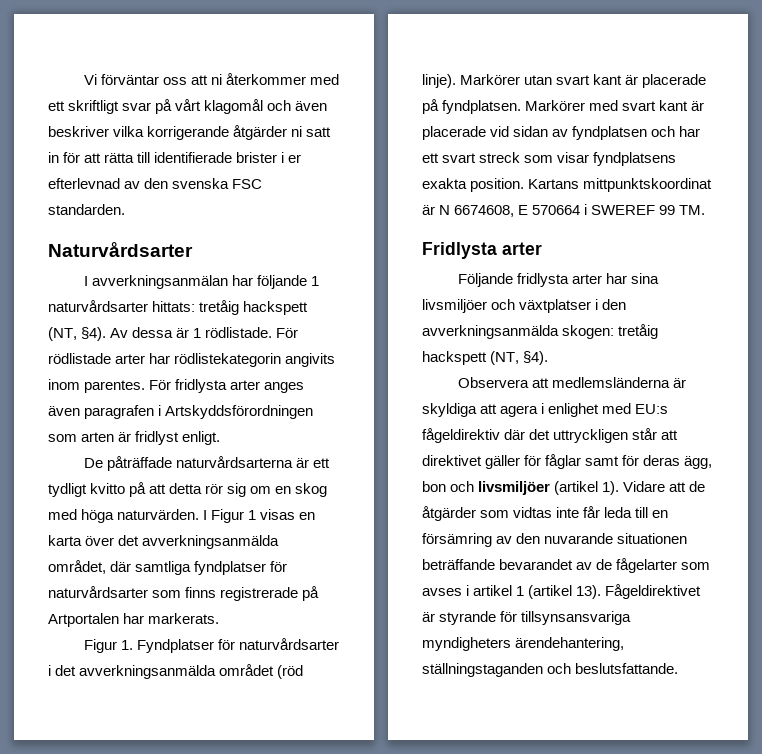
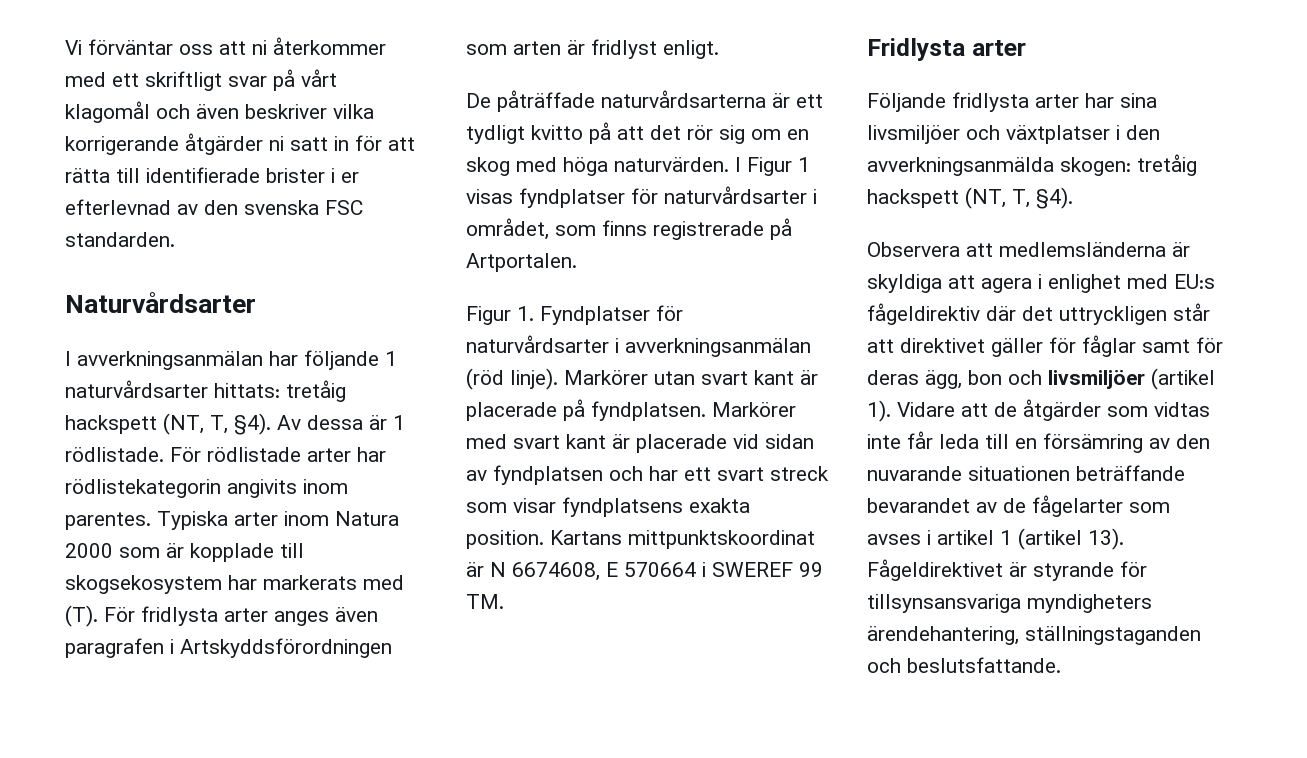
- I avverkningsanmälan har följande 1 naturvårdsarter hittats: tretåig hackspett (NT, §4).
+ I avverkningsanmälan har följande 1 naturvårdsarter hittats: tretåig hackspett (NT, T, §4).
- För fridlysta arter anges även paragrafen i Artskyddsförordningen som arten är fridlyst enligt.
+ Typiska arter inom Natura 2000 som är kopplade till skogsekosystem har markerats med (T). För fridlysta arter anges även paragrafen i Artskyddsförordningen som arten är fridlyst enligt.
- De påträffade naturvårdsarterna är ett tydligt kvitto på att detta rör sig om en skog med höga naturvärden.
+ De påträffade naturvårdsarterna är ett tydligt kvitto på att det rör sig om en skog med höga naturvärden.
- I Figur 1 visas en karta över det avverkningsanmälda området, där samtliga fyndplatser för naturvårdsarter som finns registrerade på Artportalen har markerats.
+ I Figur 1 visas fyndplatser för naturvårdsarter i området, som finns registrerade på Artportalen.
- Figur 1. Fyndplatser för naturvårdsarter i det avverkningsanmälda området (röd linje).
+ Figur 1. Fyndplatser för naturvårdsarter i avverkningsanmälan (röd linje).
- Följande fridlysta arter har sina livsmiljöer och växtplatser i den avverkningsanmälda skogen: tretåig hackspett (NT, §4).
+ Följande fridlysta arter har sina livsmiljöer och växtplatser i den avverkningsanmälda skogen: tretåig hackspett (NT, T, §4).

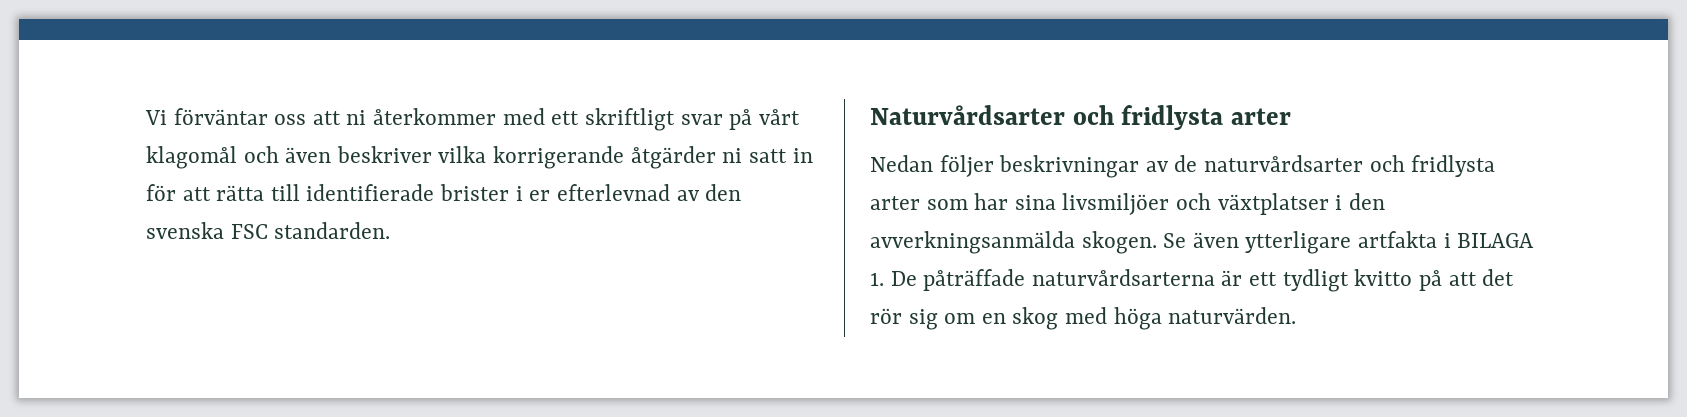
- Naturvårdsarter
- I avverkningsanmälan har följande 1 naturvårdsarter hittats: tretåig hackspett (NT, T, §4). Av dessa är 1 rödlistade. För rödlistade arter har rödlistekategorin angivits inom parentes. Typiska arter inom Natura 2000 som är kopplade till skogsekosystem har markerats med (T). För fridlysta arter anges även paragrafen i Artskyddsförordningen som arten är fridlyst enligt.
- De påträffade naturvårdsarterna är ett tydligt kvitto på att det rör sig om en skog med höga naturvärden. I Figur 1 visas fyndplatser för naturvårdsarter i området, som finns registrerade på Artportalen.
- Figur 1. Fyndplatser för naturvårdsarter i avverkningsanmälan (röd linje). Markörer utan svart kant är placerade på fyndplatsen. Markörer med svart kant är placerade vid sidan av fyndplatsen och har ett svart streck som visar fyndplatsens exakta position. Kartans mittpunktskoordinat är N 6674608, E 570664 i SWEREF 99 TM.
- Fridlysta arter
- Följande fridlysta arter har sina livsmiljöer och växtplatser i den avverkningsanmälda skogen: tretåig hackspett (NT, T, §4).
- Observera att medlemsländerna är skyldiga att agera i enlighet med EU:s fågeldirektiv där det uttryckligen står att direktivet gäller för fåglar samt för deras ägg, bon och livsmiljöer (artikel 1). Vidare att de åtgärder som vidtas inte får leda till en försämring av den nuvarande situationen beträffande bevarandet av de fågelarter som avses i artikel 1 (artikel 13). Fågeldirektivet är styrande för tillsynsansvariga myndigheters ärendehantering, ställningstaganden och beslutsfattande.
+ Naturvårdsarter och fridlysta arter
+ Nedan följer beskrivningar av de naturvårdsarter och fridlysta arter som har sina livsmiljöer och växtplatser i den avverkningsanmälda skogen. Se även ytterligare artfakta i BILAGA 1. De påträffade naturvårdsarterna är ett tydligt kvitto på att det rör sig om en skog med höga naturvärden.

